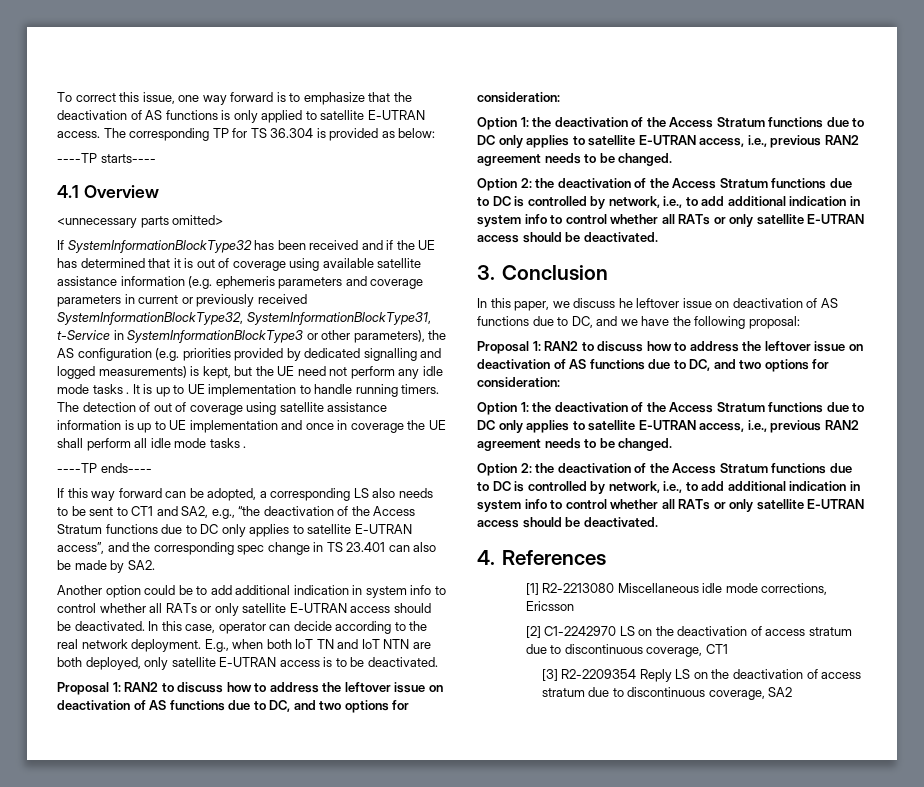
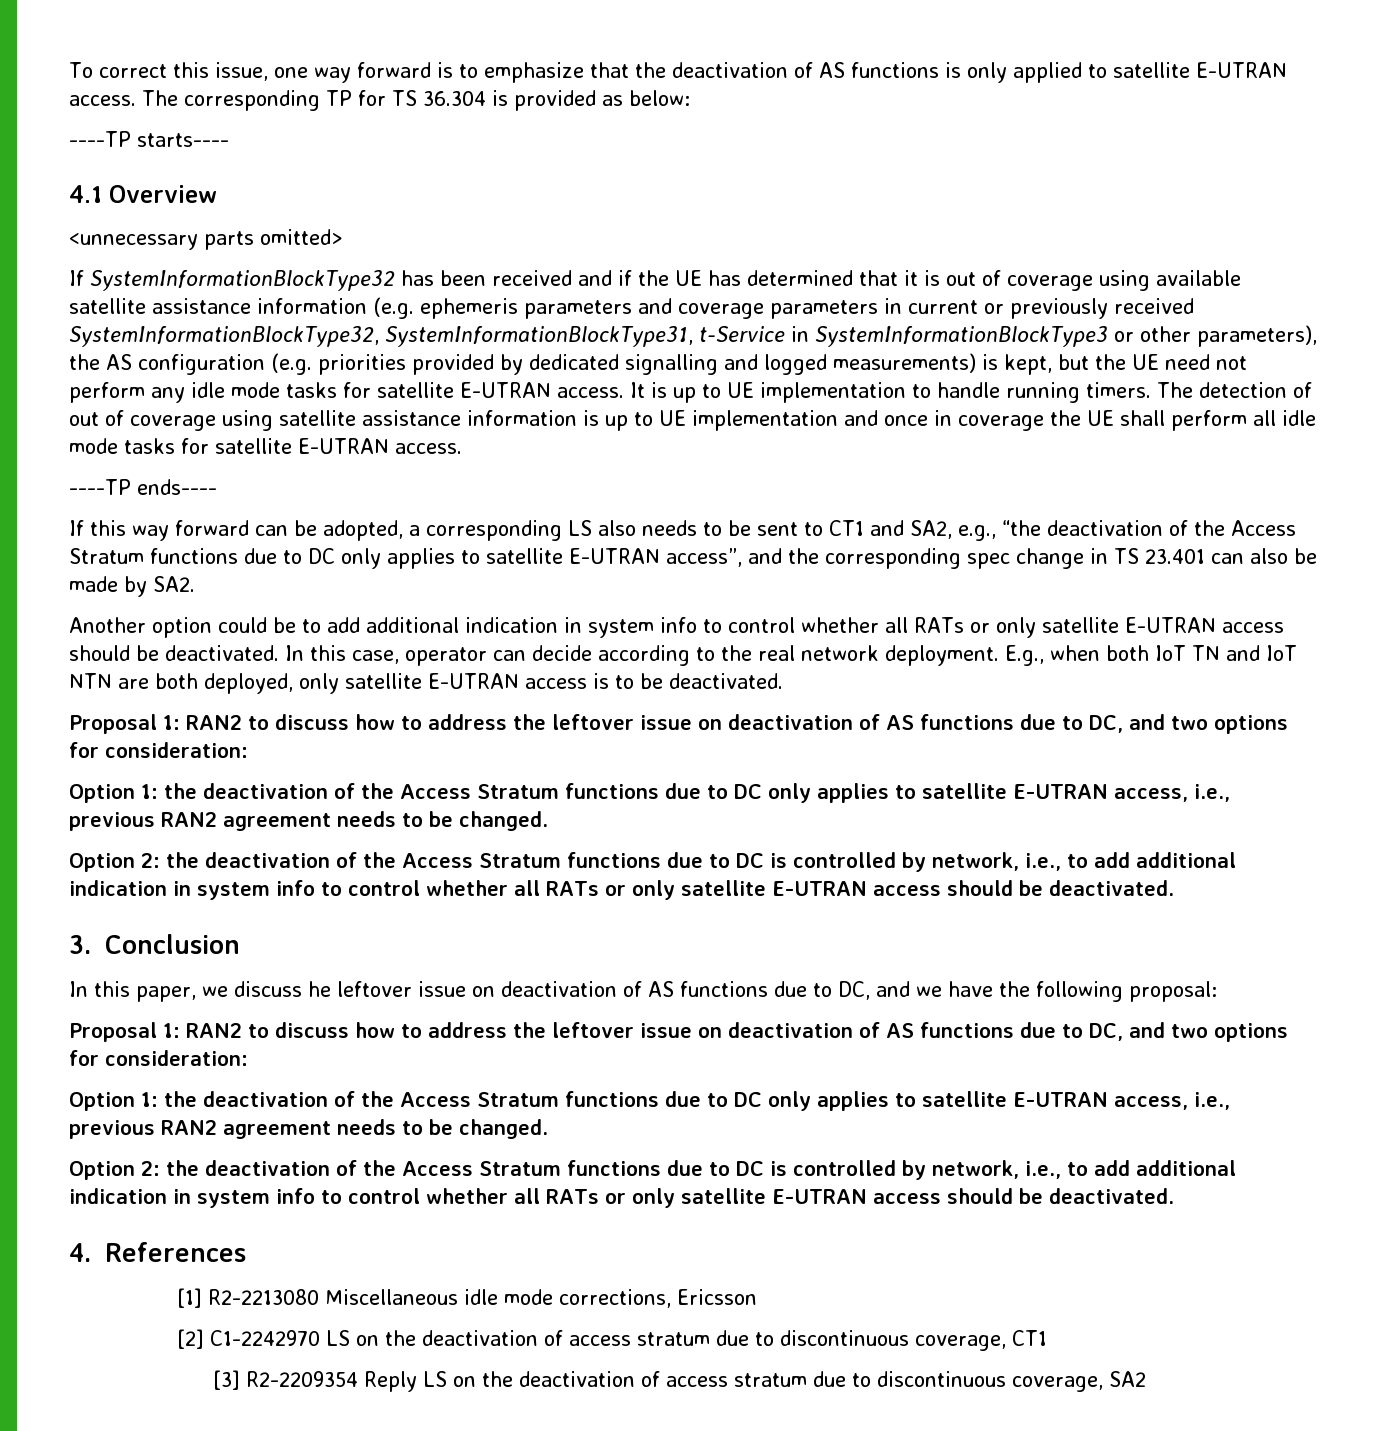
- If SystemInformationBlockType32 has been received and if the UE has determined that it is out of coverage using available satellite assistance information (e.g. ephemeris parameters and coverage parameters in current or previously received SystemInformationBlockType32, SystemInformationBlockType31, t-Service in SystemInformationBlockType3 or other parameters), the AS configuration (e.g. priorities provided by dedicated signalling and logged measurements) is kept, but the UE need not perform any idle mode tasks .
+ If SystemInformationBlockType32 has been received and if the UE has determined that it is out of coverage using available satellite assistance information (e.g. ephemeris parameters and coverage parameters in current or previously received SystemInformationBlockType32, SystemInformationBlockType31, t-Service in SystemInformationBlockType3 or other parameters), the AS configuration (e.g. priorities provided by dedicated signalling and logged measurements) is kept, but the UE need not perform any idle mode tasks for satellite E-UTRAN access.
- The detection of out of coverage using satellite assistance information is up to UE implementation and once in coverage the UE shall perform all idle mode tasks .
+ The detection of out of coverage using satellite assistance information is up to UE implementation and once in coverage the UE shall perform all idle mode tasks for satellite E-UTRAN access.

